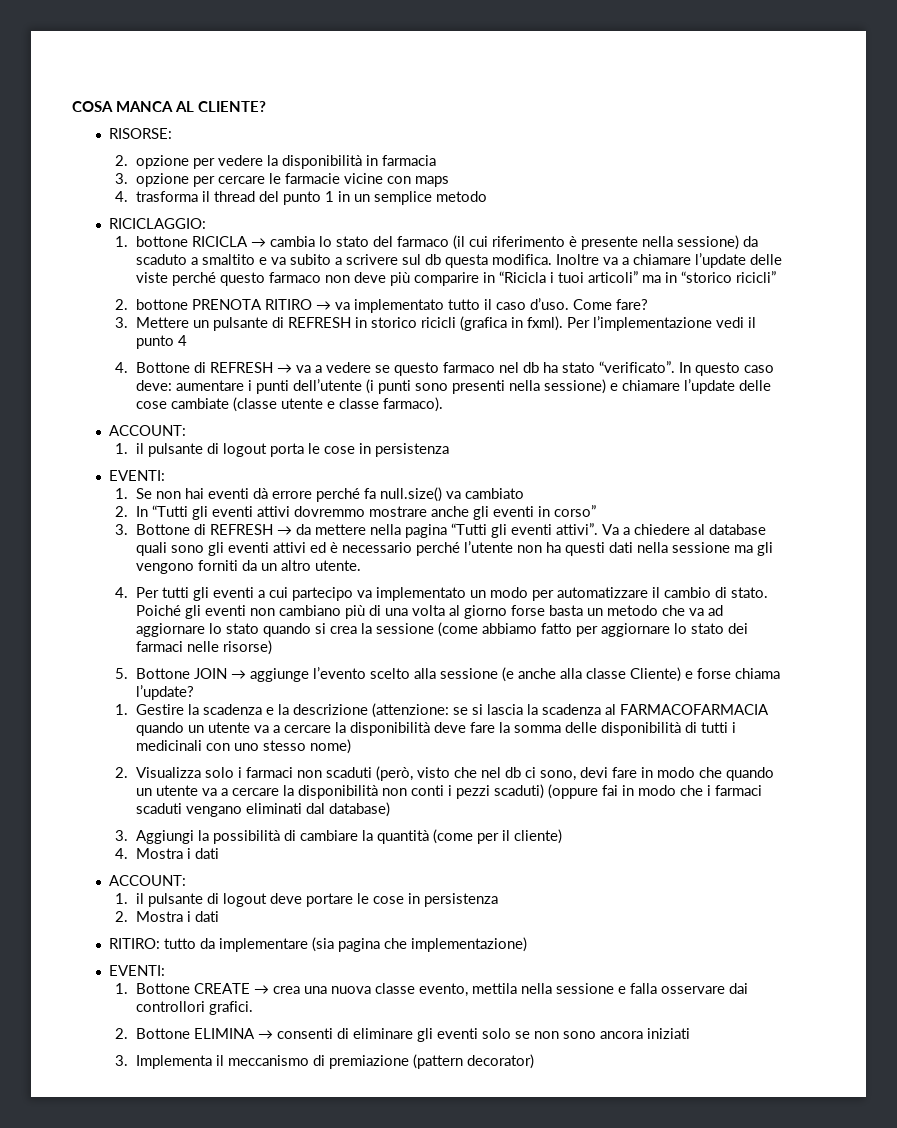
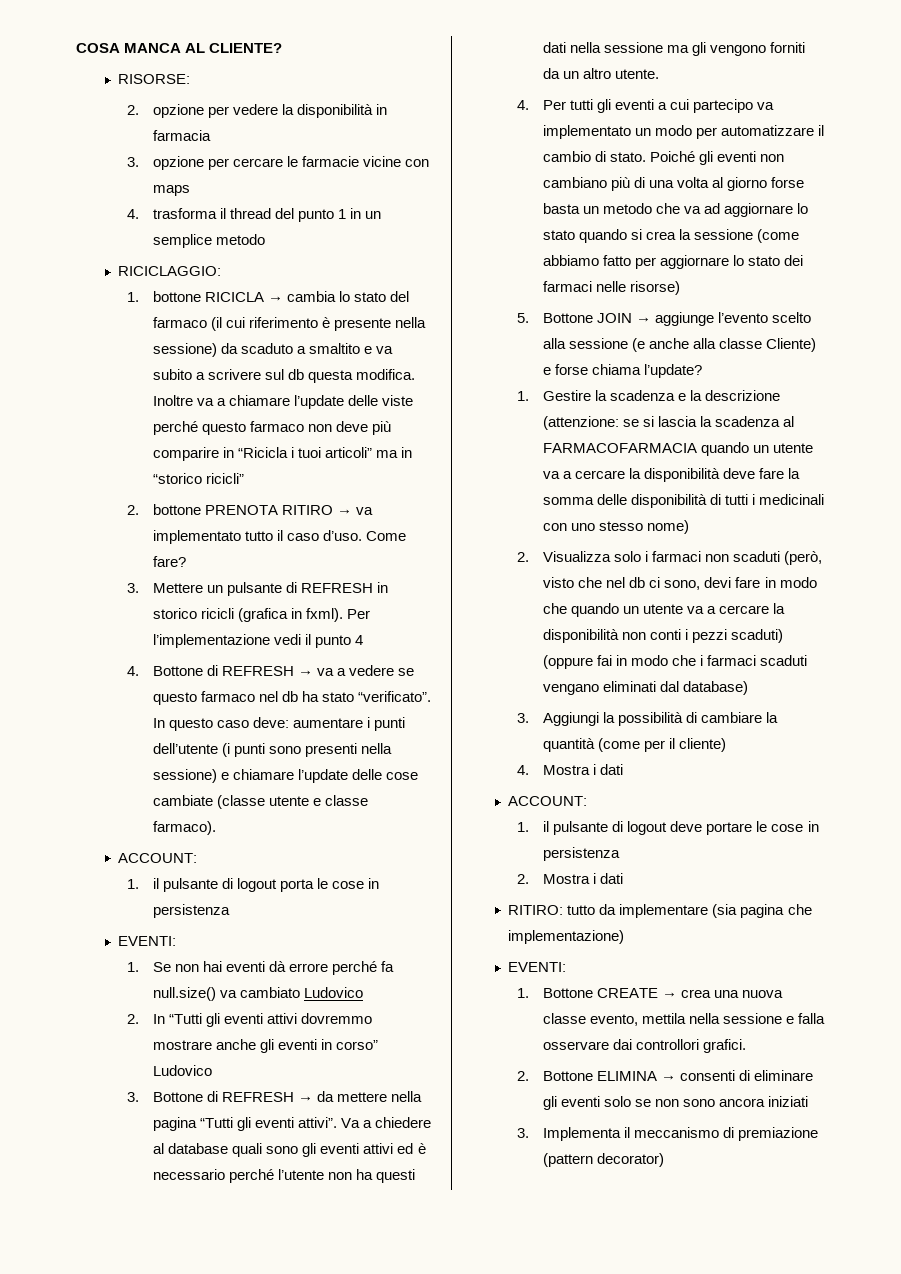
- 1. Se non hai eventi dà errore perché fa null.size() va cambiato
+ 1. Se non hai eventi dà errore perché fa null.size() va cambiato Ludovico
- 2. In “Tutti gli eventi attivi dovremmo mostrare anche gli eventi in corso”
+ 2. In “Tutti gli eventi attivi dovremmo mostrare anche gli eventi in corso” Ludovico

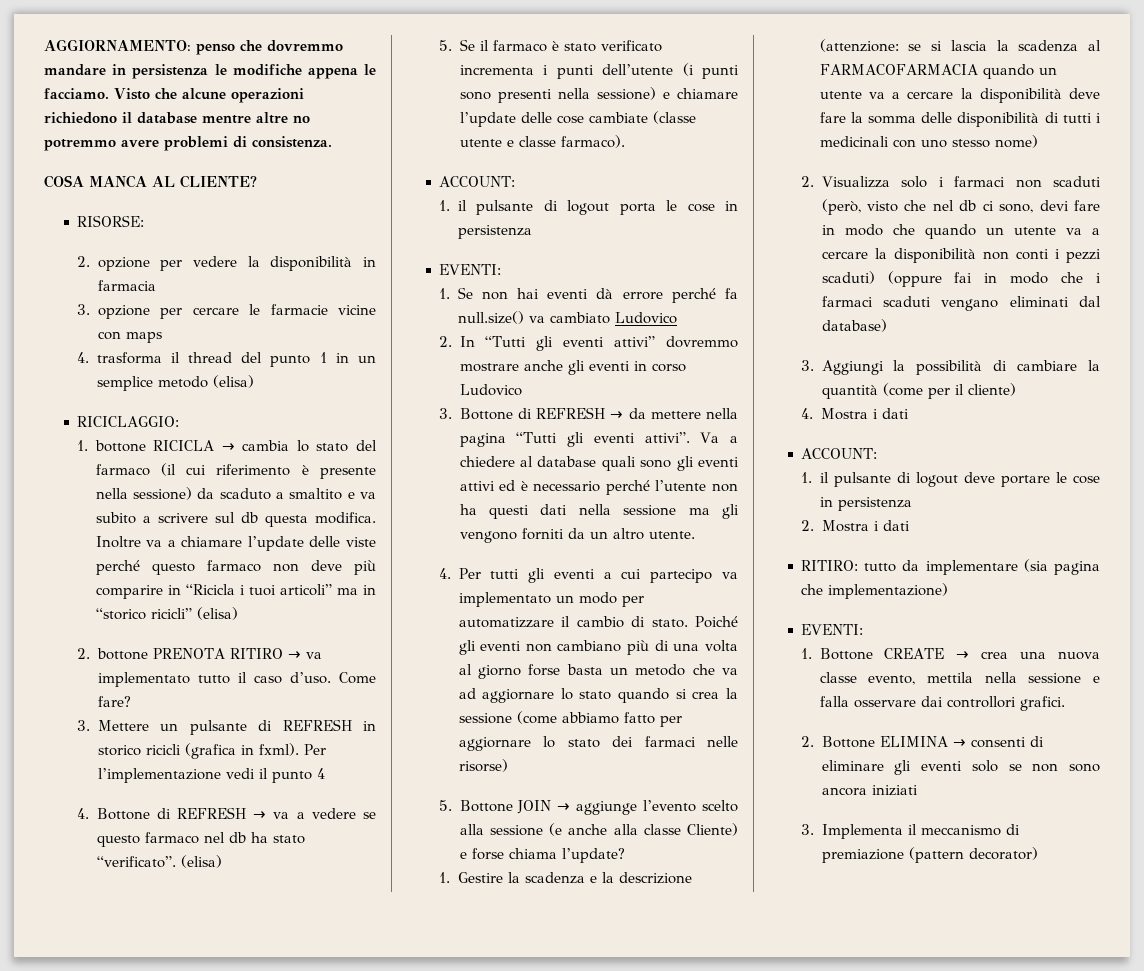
+ AGGIORNAMENTO: penso che dovremmo mandare in persistenza le modifiche appena le facciamo. Visto che alcune operazioni richiedono il database mentre altre no potremmo avere problemi di consistenza.
- 4. trasforma il thread del punto 1 in un semplice metodo
+ 4. trasforma il thread del punto 1 in un semplice metodo (elisa)
- Inoltre va a chiamare l’update delle viste perché questo farmaco non deve più comparire in “Ricicla i tuoi articoli” ma in “storico ricicli”
+ Inoltre va a chiamare l’update delle viste perché questo farmaco non deve più comparire in “Ricicla i tuoi articoli” ma in “storico ricicli” (elisa)
- 4. Bottone di REFRESH → va a vedere se questo farmaco nel db ha stato “verificato”. In questo caso deve: aumentare i punti dell’utente (i punti sono presenti nella sessione) e chiamare l’update delle cose cambiate (classe utente e classe farmaco).
+ 4. Bottone di REFRESH → va a vedere se questo farmaco nel db ha stato “verificato”. (elisa)
+ 5. Se il farmaco è stato verificato incrementa i punti dell’utente (i punti sono presenti nella sessione) e chiamare l’update delle cose cambiate (classe utente e classe farmaco).
- 2. In “Tutti gli eventi attivi dovremmo mostrare anche gli eventi in corso” Ludovico
+ 2. In “Tutti gli eventi attivi” dovremmo mostrare anche gli eventi in corso Ludovico

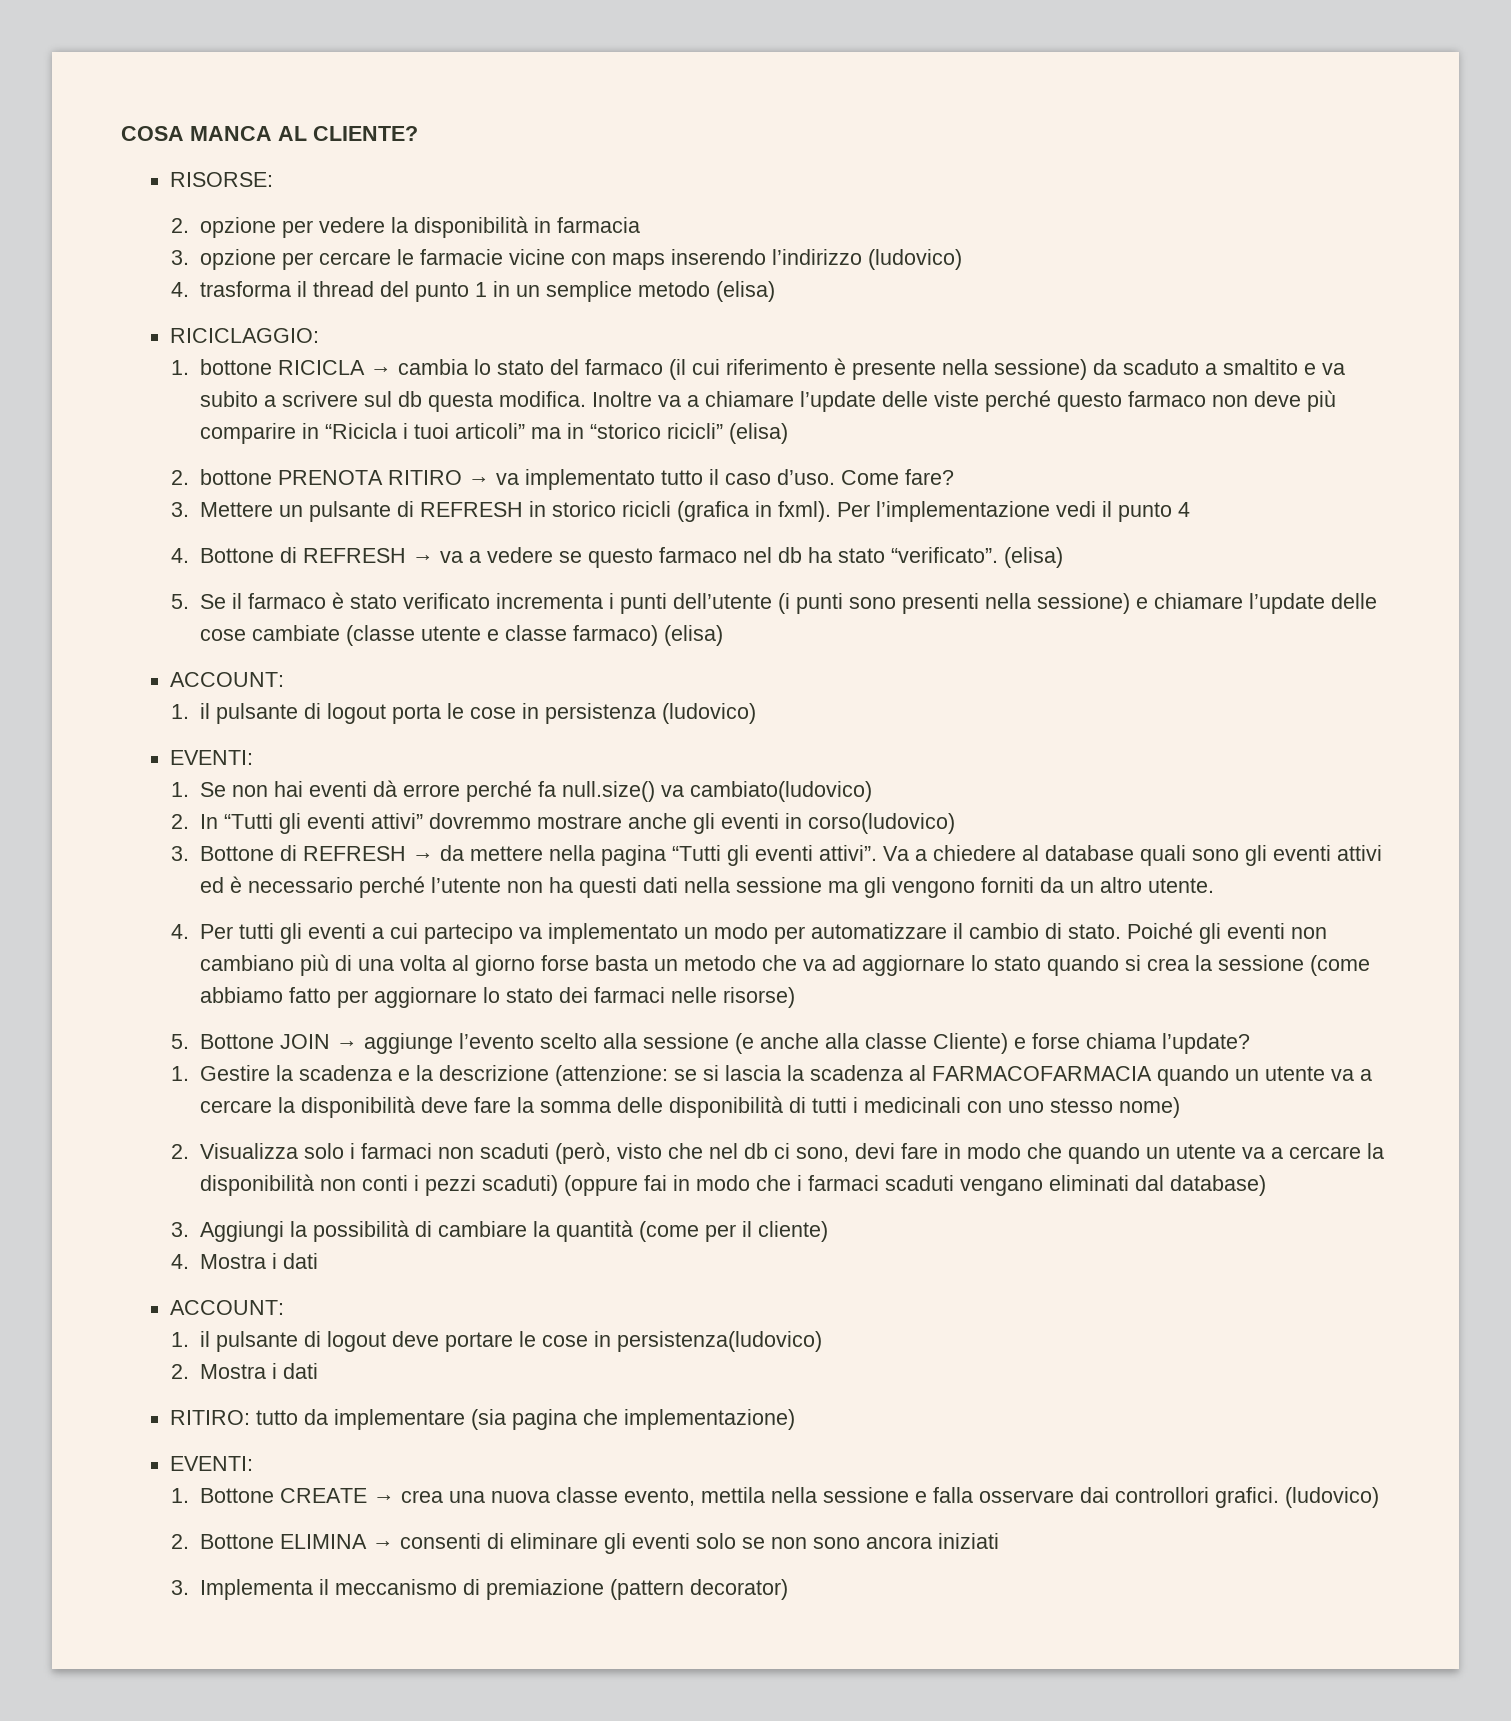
- AGGIORNAMENTO: penso che dovremmo mandare in persistenza le modifiche appena le facciamo. Visto che alcune operazioni richiedono il database mentre altre no potremmo avere problemi di consistenza.
- 3. opzione per cercare le farmacie vicine con maps
+ 3. opzione per cercare le farmacie vicine con maps inserendo l’indirizzo (ludovico)
- 5. Se il farmaco è stato verificato incrementa i punti dell’utente (i punti sono presenti nella sessione) e chiamare l’update delle cose cambiate (classe utente e classe farmaco).
+ 5. Se il farmaco è stato verificato incrementa i punti dell’utente (i punti sono presenti nella sessione) e chiamare l’update delle cose cambiate (classe utente e classe farmaco) (elisa)
- 1. il pulsante di logout porta le cose in persistenza
+ 1. il pulsante di logout porta le cose in persistenza (ludovico)
- 1. Se non hai eventi dà errore perché fa null.size() va cambiato Ludovico
+ 1. Se non hai eventi dà errore perché fa null.size() va cambiato(ludovico)
- 2. In “Tutti gli eventi attivi” dovremmo mostrare anche gli eventi in corso Ludovico
+ 2. In “Tutti gli eventi attivi” dovremmo mostrare anche gli eventi in corso(ludovico)
- 1. il pulsante di logout deve portare le cose in persistenza
+ 1. il pulsante di logout deve portare le cose in persistenza(ludovico)
- 1. Bottone CREATE → crea una nuova classe evento, mettila nella sessione e falla osservare dai controllori grafici.
+ 1. Bottone CREATE → crea una nuova classe evento, mettila nella sessione e falla osservare dai controllori grafici. (ludovico)

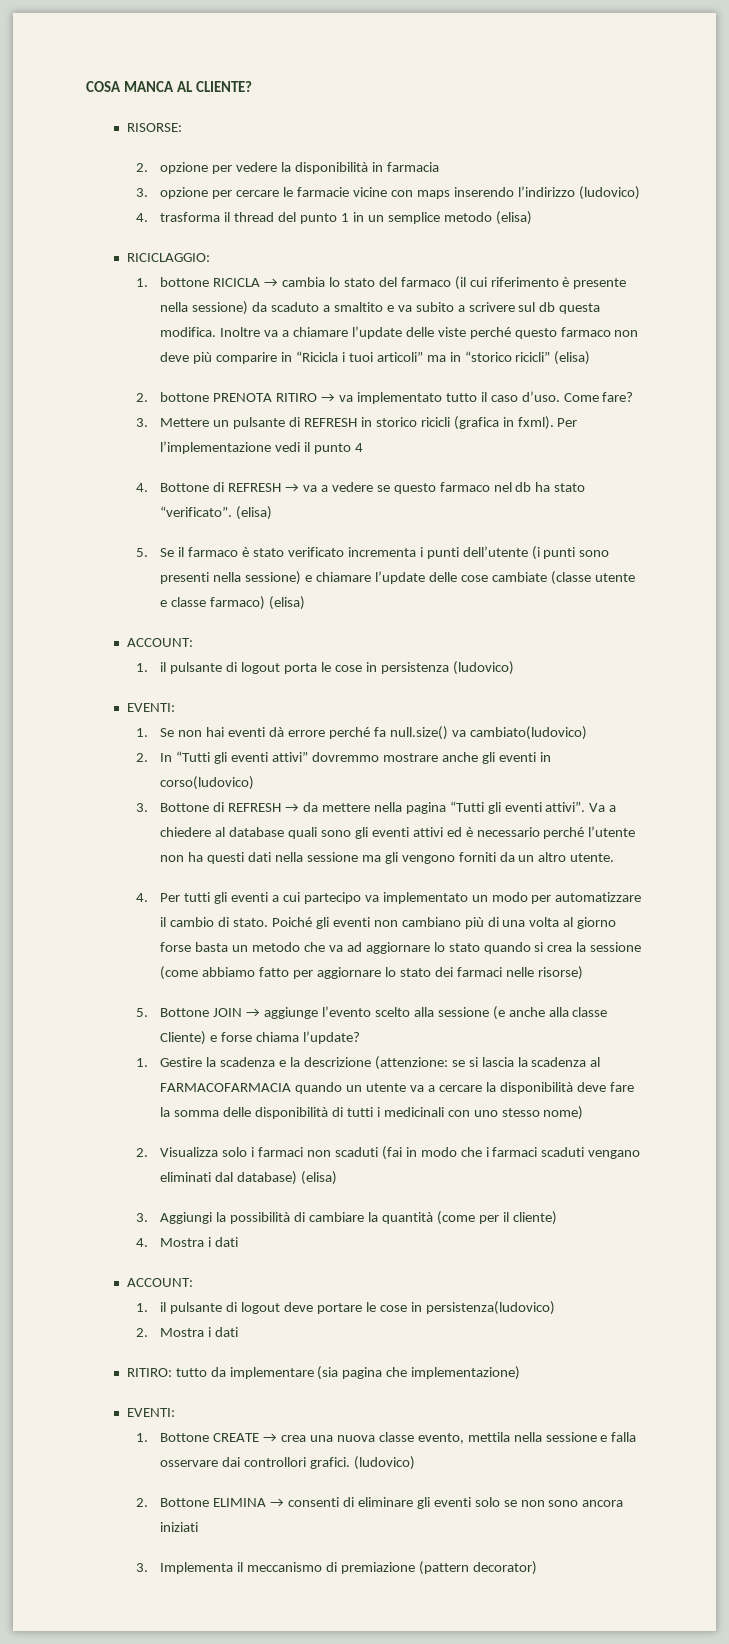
- 2. Visualizza solo i farmaci non scaduti (però, visto che nel db ci sono, devi fare in modo che quando un utente va a cercare la disponibilità non conti i pezzi scaduti) (oppure fai in modo che i farmaci scaduti vengano eliminati dal database)
+ 2. Visualizza solo i farmaci non scaduti (fai in modo che i farmaci scaduti vengano eliminati dal database) (elisa)

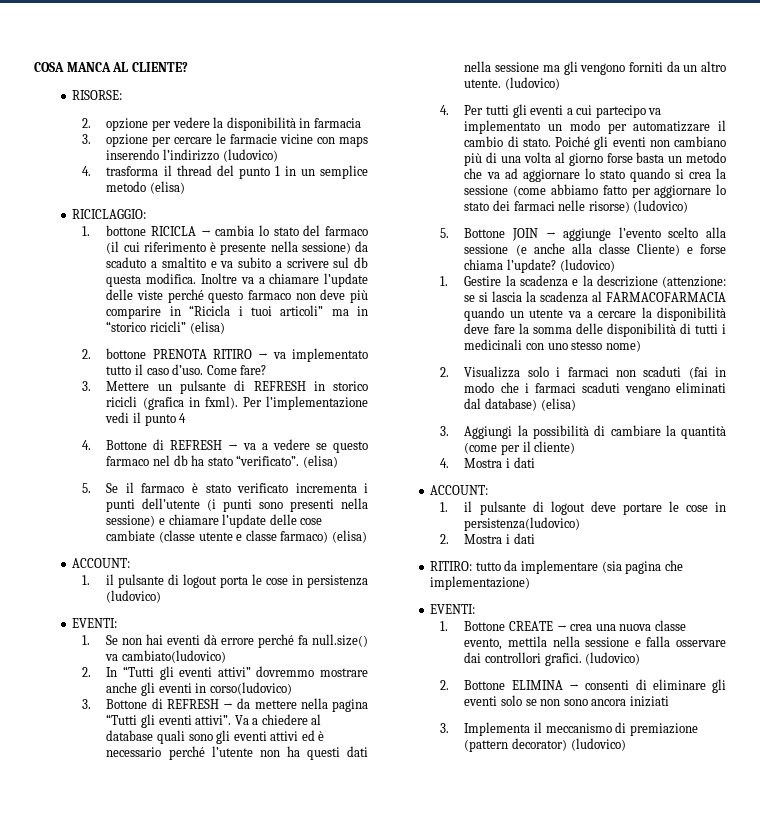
- Va a chiedere al database quali sono gli eventi attivi ed è necessario perché l’utente non ha questi dati nella sessione ma gli vengono forniti da un altro utente.
+ Va a chiedere al database quali sono gli eventi attivi ed è necessario perché l’utente non ha questi dati nella sessione ma gli vengono forniti da un altro utente. (ludovico)
- Poiché gli eventi non cambiano più di una volta al giorno forse basta un metodo che va ad aggiornare lo stato quando si crea la sessione (come abbiamo fatto per aggiornare lo stato dei farmaci nelle risorse)
+ Poiché gli eventi non cambiano più di una volta al giorno forse basta un metodo che va ad aggiornare lo stato quando si crea la sessione (come abbiamo fatto per aggiornare lo stato dei farmaci nelle risorse) (ludovico)
- 5. Bottone JOIN → aggiunge l’evento scelto alla sessione (e anche alla classe Cliente) e forse chiama l’update?
+ 5. Bottone JOIN → aggiunge l’evento scelto alla sessione (e anche alla classe Cliente) e forse chiama l’update? (ludovico)
- 3. Implementa il meccanismo di premiazione (pattern decorator)
+ 3. Implementa il meccanismo di premiazione (pattern decorator) (ludovico)

